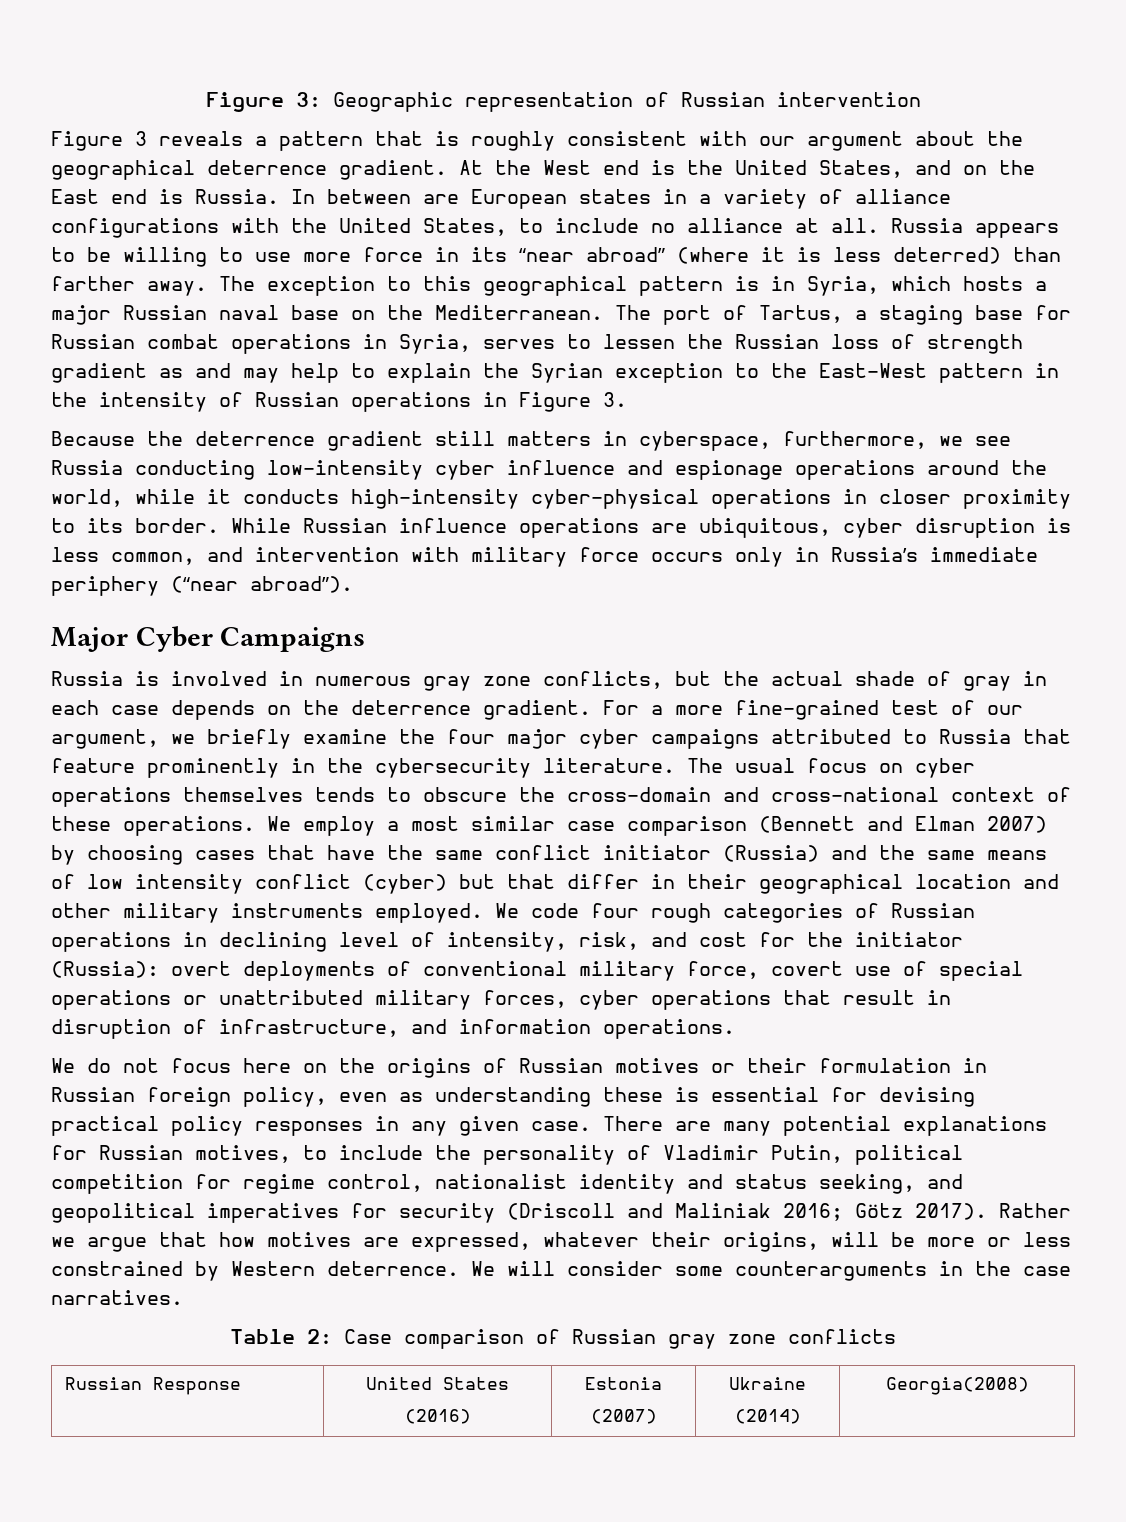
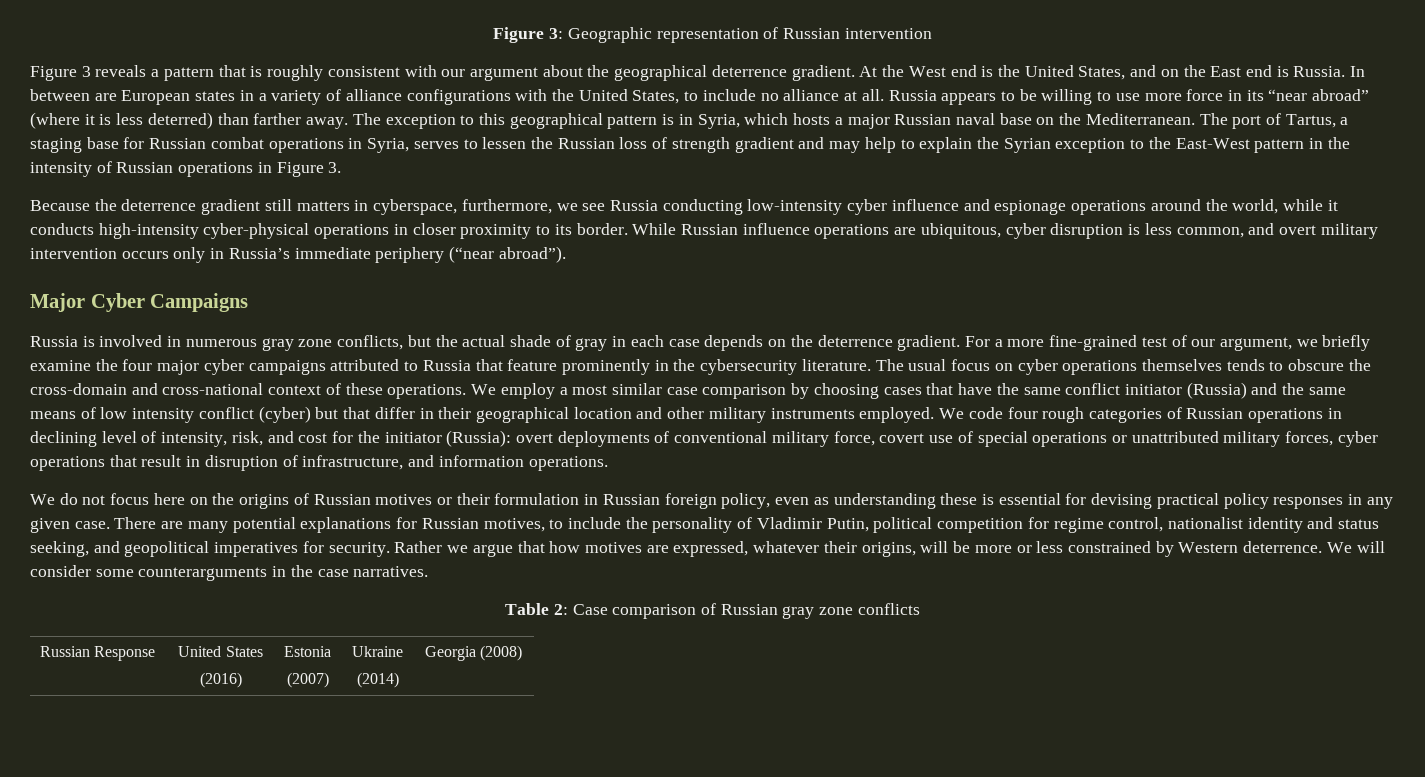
- The port of Tartus, a staging base for Russian combat operations in Syria, serves to lessen the Russian loss of strength gradient as and may help to explain the Syrian exception to the East-West pattern in the intensity of Russian operations in Figure 3.
+ The port of Tartus, a staging base for Russian combat operations in Syria, serves to lessen the Russian loss of strength gradient and may help to explain the Syrian exception to the East-West pattern in the intensity of Russian operations in Figure 3.
- While Russian influence operations are ubiquitous, cyber disruption is less common, and intervention with military force occurs only in Russia’s immediate periphery (“near abroad”).
+ While Russian influence operations are ubiquitous, cyber disruption is less common, and overt military intervention occurs only in Russia’s immediate periphery (“near abroad”).
- We employ a most similar case comparison (Bennett and Elman 2007) by choosing cases that have the same conflict initiator (Russia) and the same means of low intensity conflict (cyber) but that differ in their geographical location and other military instruments employed.
+ We employ a most similar case comparison by choosing cases that have the same conflict initiator (Russia) and the same means of low intensity conflict (cyber) but that differ in their geographical location and other military instruments employed.
- There are many potential explanations for Russian motives, to include the personality of Vladimir Putin, political competition for regime control, nationalist identity and status seeking, and geopolitical imperatives for security (Driscoll and Maliniak 2016; Götz 2017).
+ There are many potential explanations for Russian motives, to include the personality of Vladimir Putin, political competition for regime control, nationalist identity and status seeking, and geopolitical imperatives for security.
  Russian Response | United States
  (2016) | Estonia
  (2007) | Ukraine
- (2014) | Georgia(2008)
+ (2014) | Georgia (2008)

